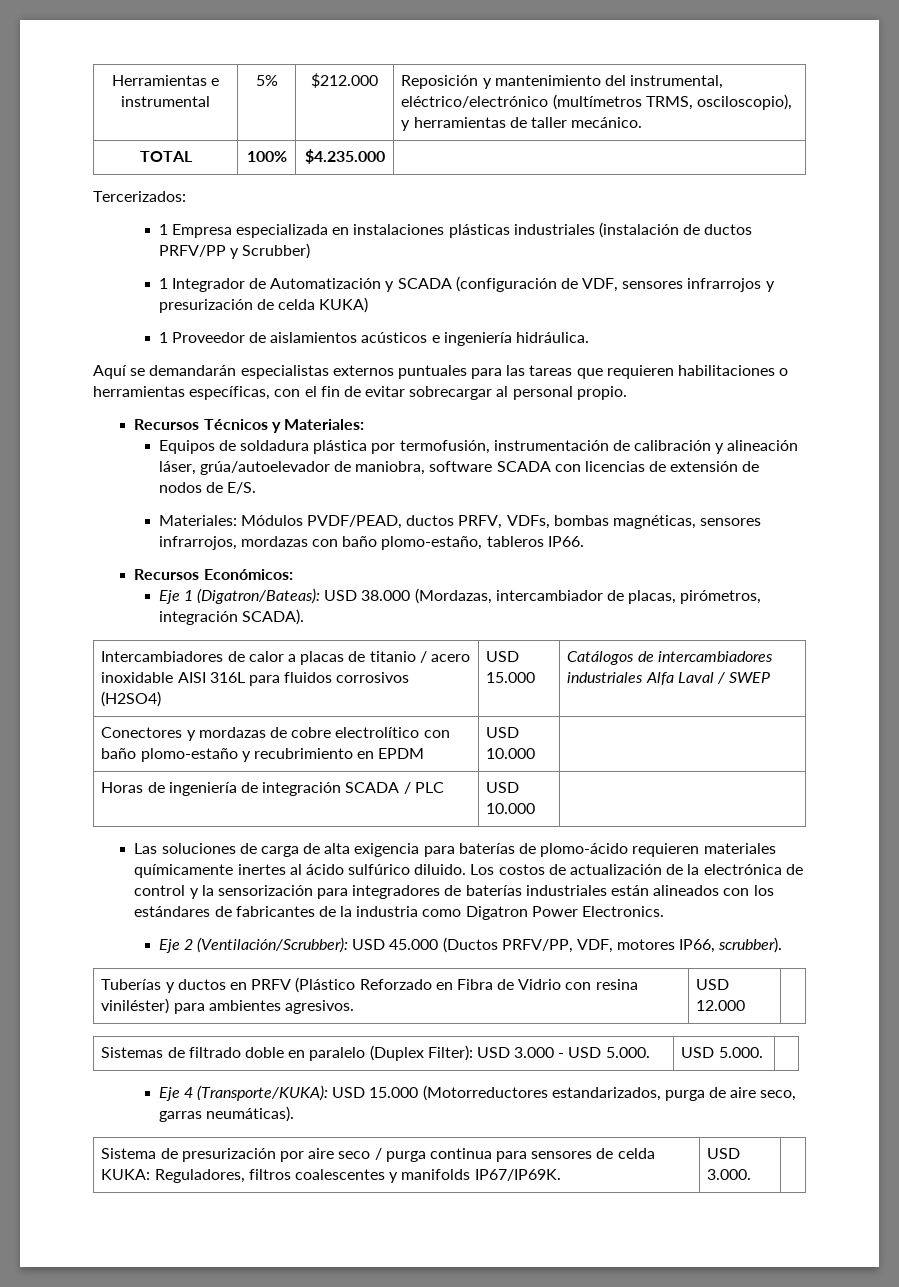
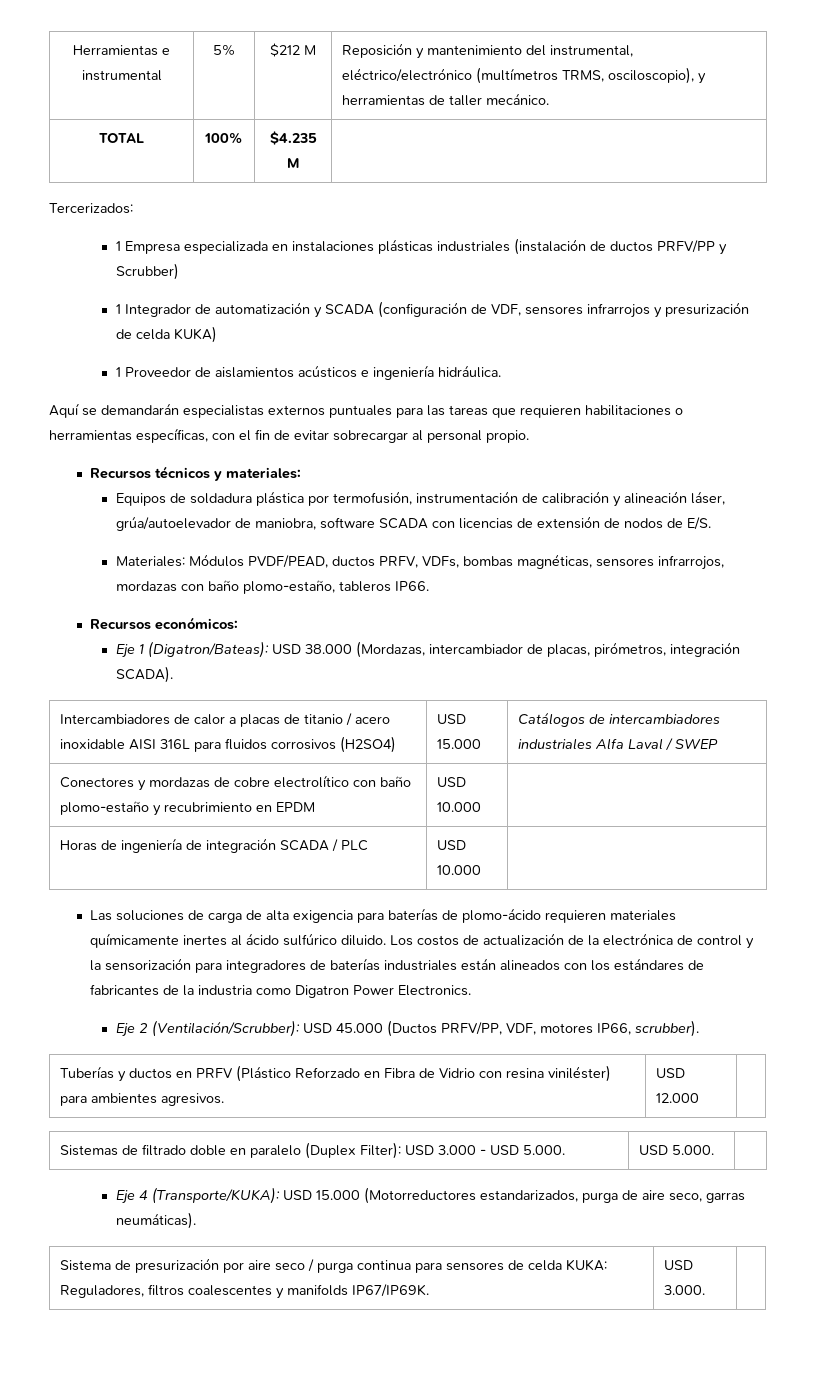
- Herramientas e instrumental | 5% | $212.000 | Reposición y mantenimiento del instrumental, eléctrico/electrónico (multímetros TRMS, osciloscopio), y herramientas de taller mecánico.
+ Herramientas e instrumental | 5% | $212 M | Reposición y mantenimiento del instrumental, eléctrico/electrónico (multímetros TRMS, osciloscopio), y herramientas de taller mecánico.
- TOTAL | 100% | $4.235.000 |
+ TOTAL | 100% | $4.235 M |
- 1 Integrador de Automatización y SCADA (configuración de VDF, sensores infrarrojos y presurización de celda KUKA)
+ 1 Integrador de automatización y SCADA (configuración de VDF, sensores infrarrojos y presurización de celda KUKA)
- Recursos Técnicos y Materiales:
+ Recursos técnicos y materiales:
- Recursos Económicos:
+ Recursos económicos:

